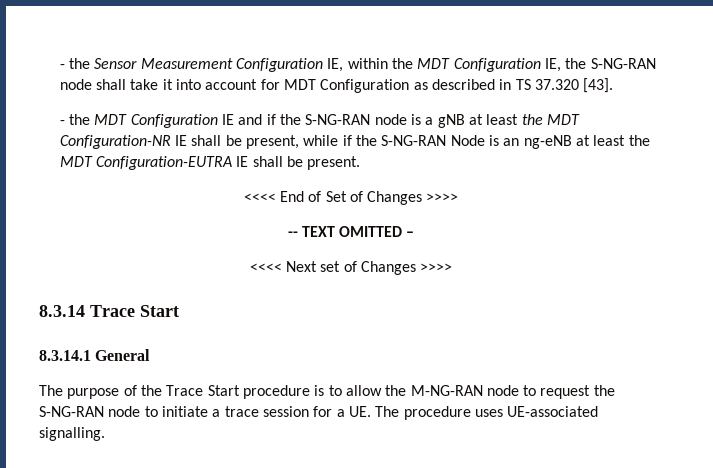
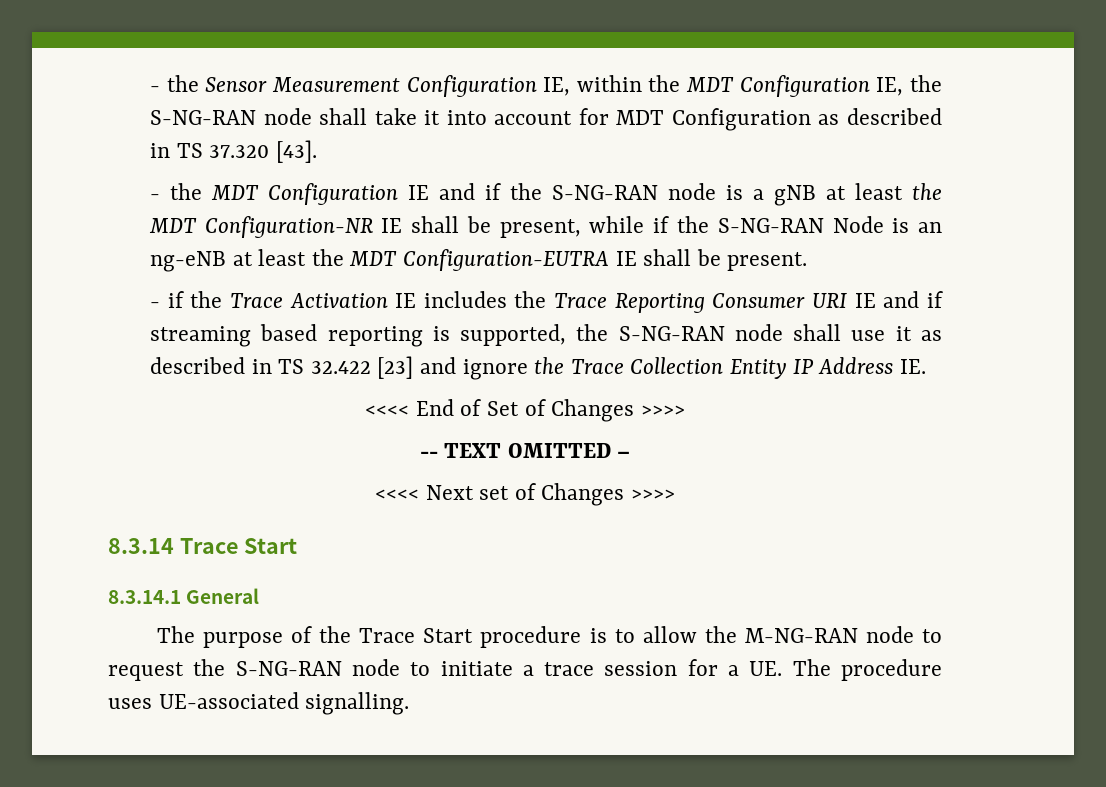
+ - if the Trace Activation IE includes the Trace Reporting Consumer URI IE and if streaming based reporting is supported, the S-NG-RAN node shall use it as described in TS 32.422 [23] and ignore the Trace Collection Entity IP Address IE.

